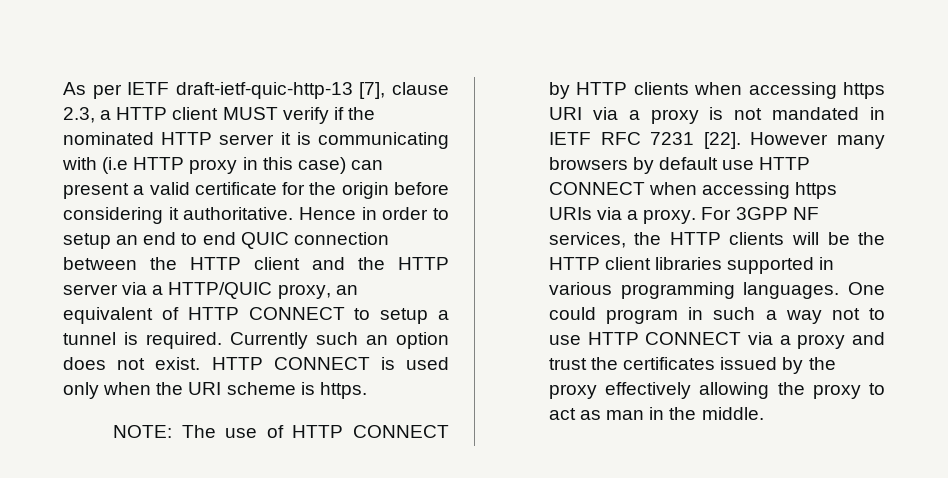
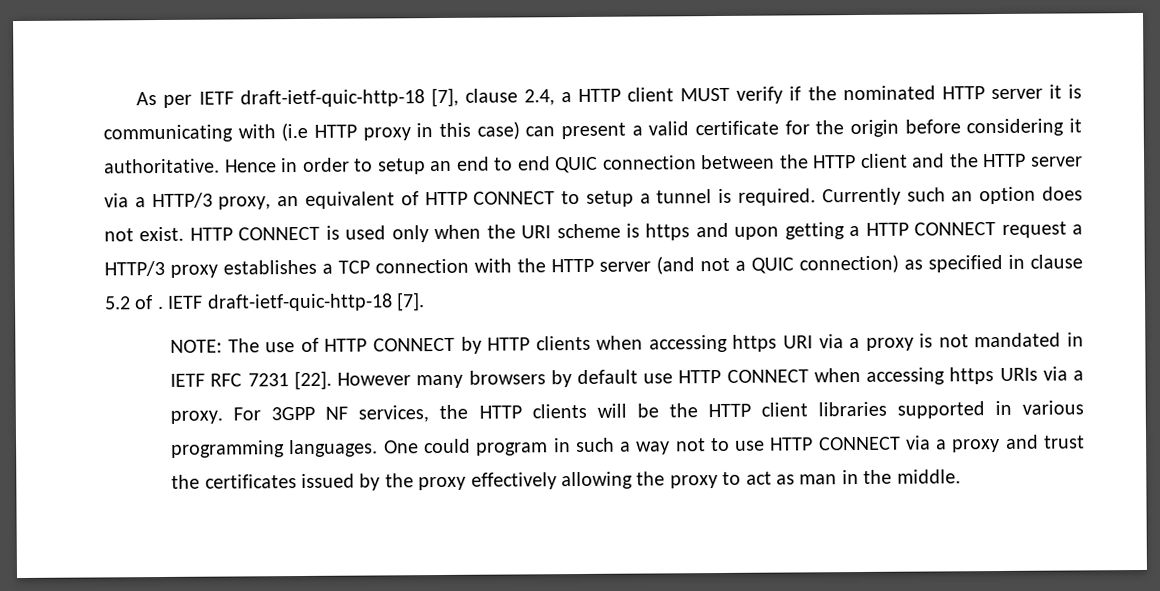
- As per IETF draft-ietf-quic-http-13 [7], clause 2.3, a HTTP client MUST verify if the nominated HTTP server it is communicating with (i.e HTTP proxy in this case) can present a valid certificate for the origin before considering it authoritative.
+ As per IETF draft-ietf-quic-http-18 [7], clause 2.4, a HTTP client MUST verify if the nominated HTTP server it is communicating with (i.e HTTP proxy in this case) can present a valid certificate for the origin before considering it authoritative.
- Hence in order to setup an end to end QUIC connection between the HTTP client and the HTTP server via a HTTP/QUIC proxy, an equivalent of HTTP CONNECT to setup a tunnel is required.
+ Hence in order to setup an end to end QUIC connection between the HTTP client and the HTTP server via a HTTP/3 proxy, an equivalent of HTTP CONNECT to setup a tunnel is required.
- HTTP CONNECT is used only when the URI scheme is https.
+ HTTP CONNECT is used only when the URI scheme is https and upon getting a HTTP CONNECT request a HTTP/3 proxy establishes a TCP connection with the HTTP server (and not a QUIC connection) as specified in clause 5.2 of . IETF draft-ietf-quic-http-18 [7].

